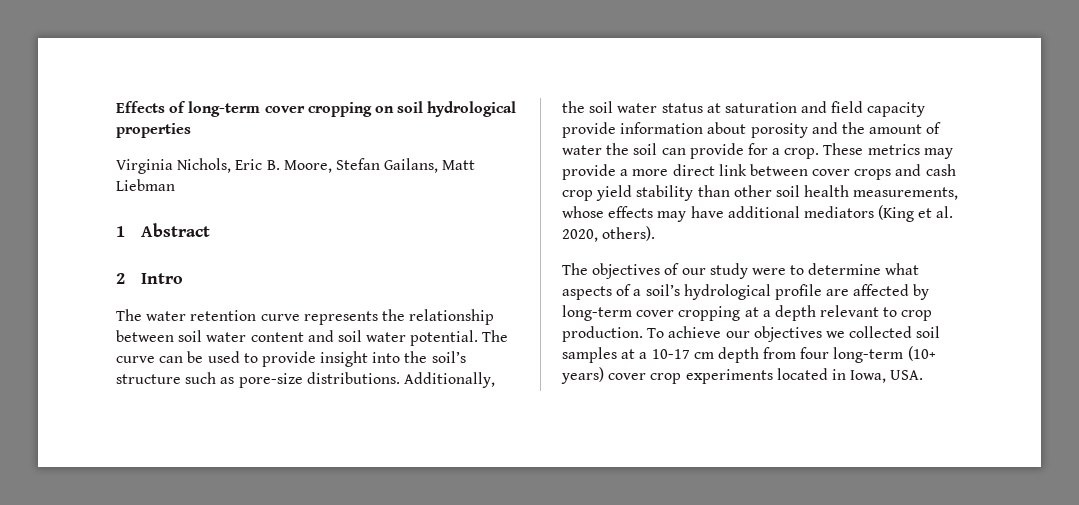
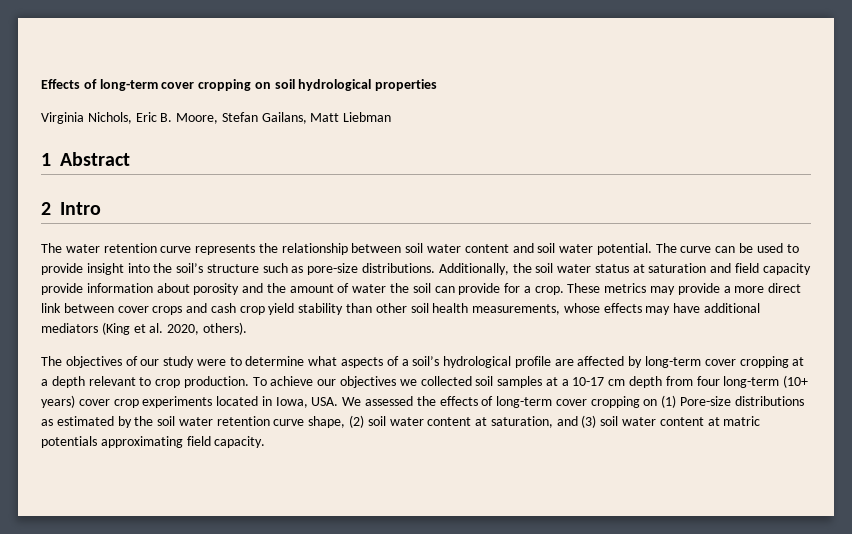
- To achieve our objectives we collected soil samples at a 10-17 cm depth from four long-term (10+ years) cover crop experiments located in Iowa, USA.
+ To achieve our objectives we collected soil samples at a 10-17 cm depth from four long-term (10+ years) cover crop experiments located in Iowa, USA. We assessed the effects of long-term cover cropping on (1) Pore-size distributions as estimated by the soil water retention curve shape, (2) soil water content at saturation, and (3) soil water content at matric potentials approximating field capacity.

